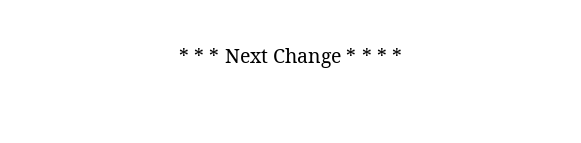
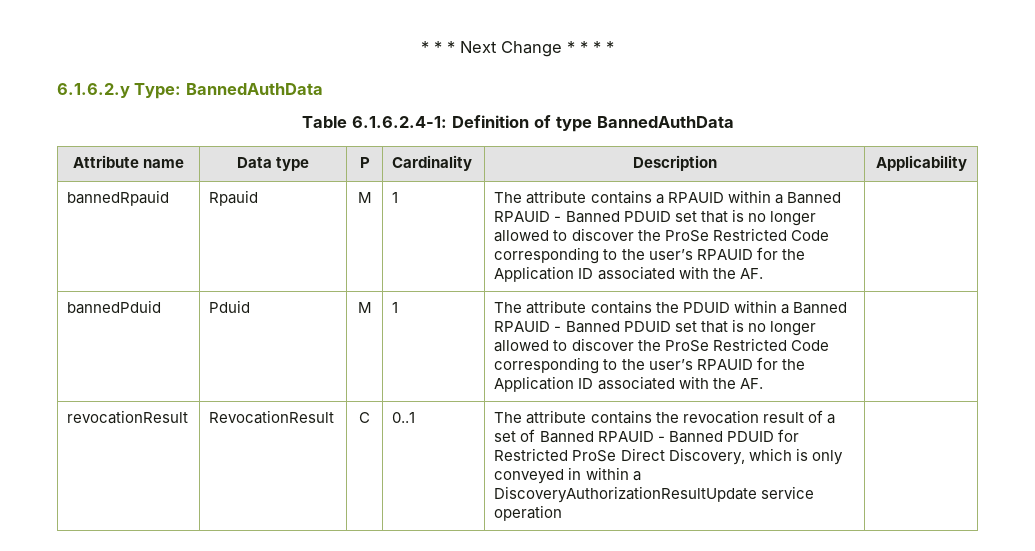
+ 6.1.6.2.y Type: BannedAuthData
+ Table 6.1.6.2.4-1: Definition of type BannedAuthData
+ Attribute name | Data type | P | Cardinality | Description | Applicability
+ bannedRpauid | Rpauid | M | 1 | The attribute contains a RPAUID within a Banned RPAUID - Banned PDUID set that is no longer allowed to discover the ProSe Restricted Code corresponding to the user’s RPAUID for the Application ID associated with the AF. |
+ bannedPduid | Pduid | M | 1 | The attribute contains the PDUID within a Banned RPAUID - Banned PDUID set that is no longer allowed to discover the ProSe Restricted Code corresponding to the user’s RPAUID for the Application ID associated with the AF. |
+ revocationResult | RevocationResult | C | 0..1 | The attribute contains the revocation result of a set of Banned RPAUID - Banned PDUID for Restricted ProSe Direct Discovery, which is only conveyed in within a DiscoveryAuthorizationResultUpdate service operation |

